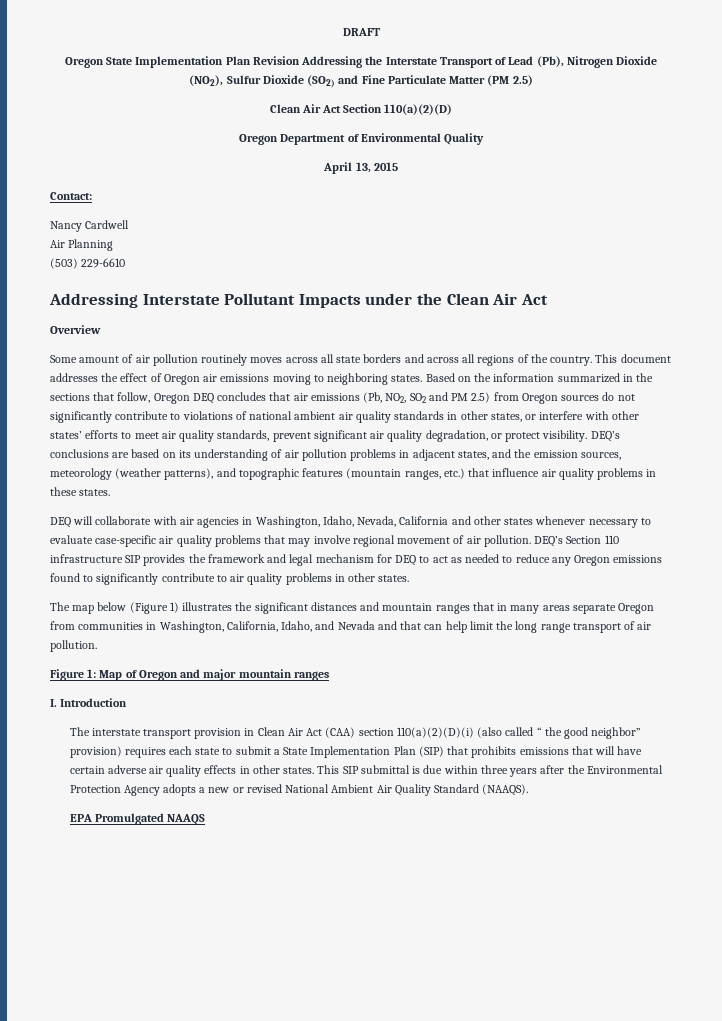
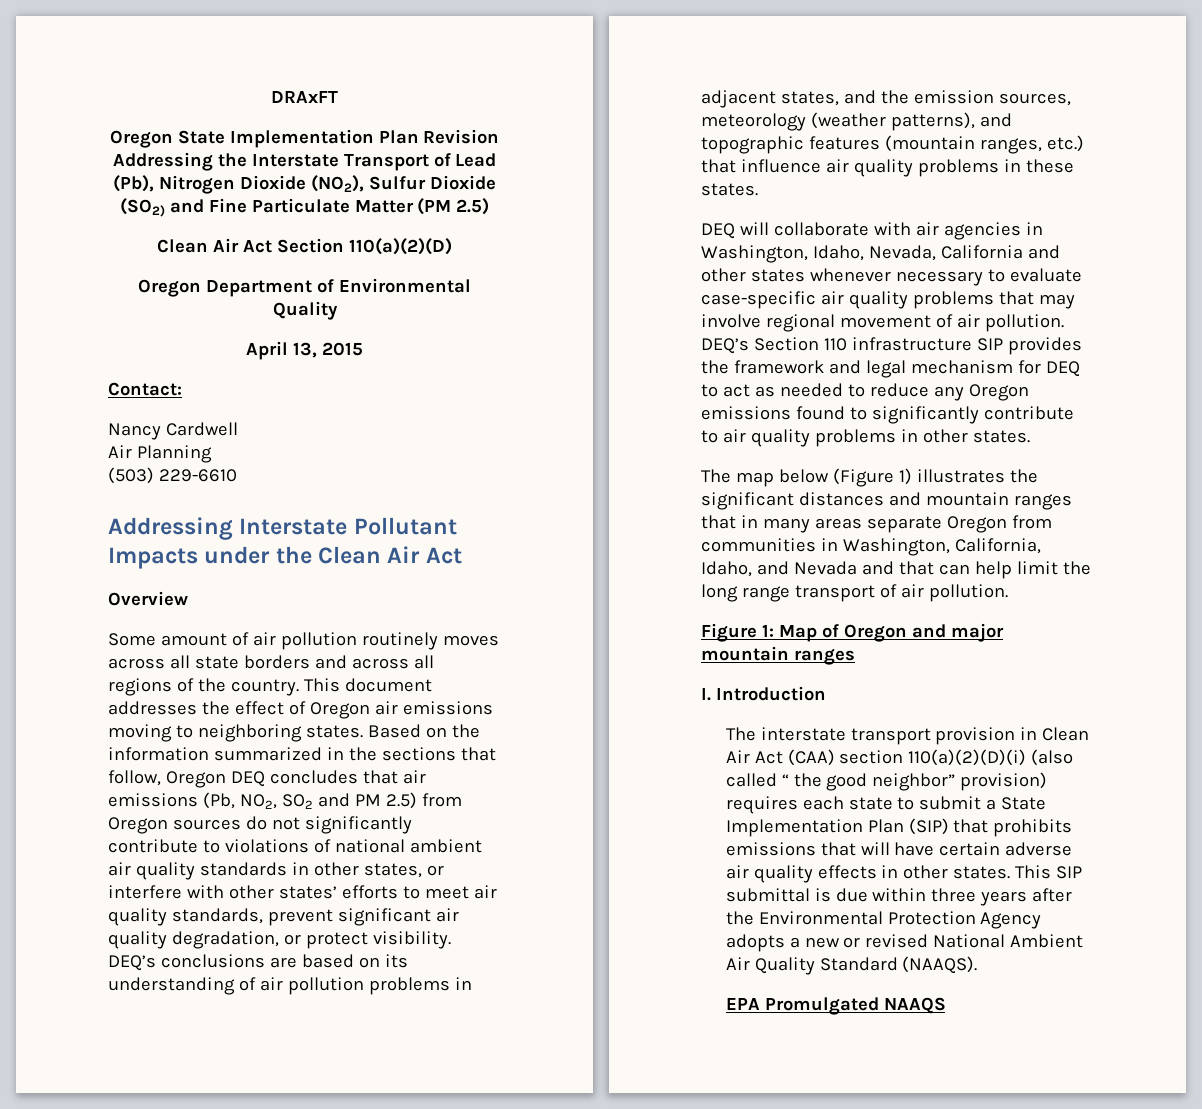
- DRAFT
+ DRAxFT

